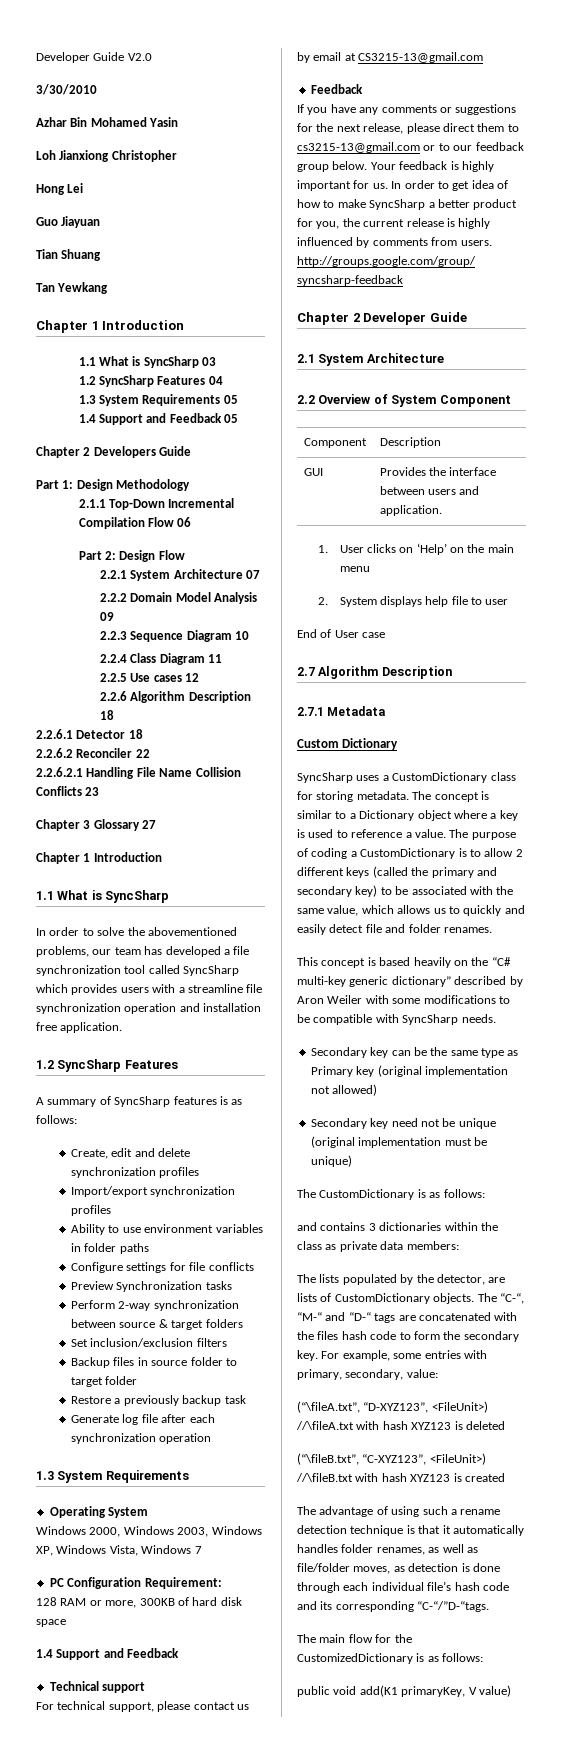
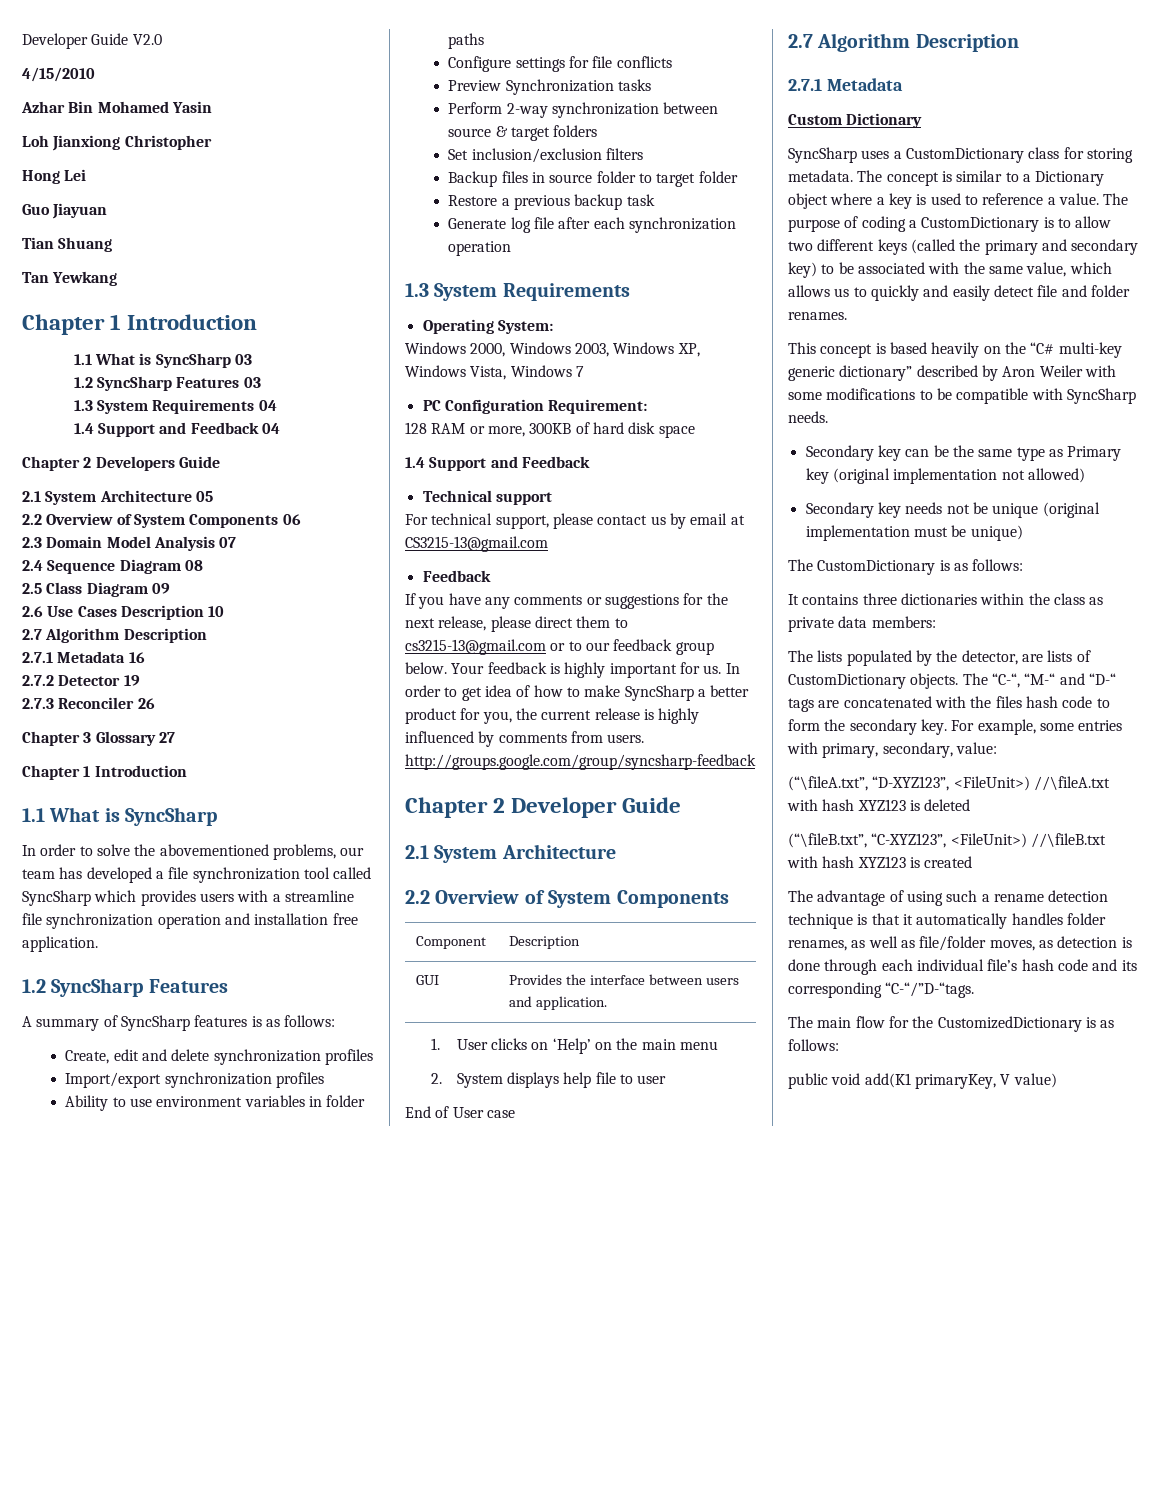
- 3/30/2010
+ 4/15/2010
- 1.2 SyncSharp Features 04
- 1.3 System Requirements 05
- 1.4 Support and Feedback 05
+ 1.2 SyncSharp Features 03
+ 1.3 System Requirements 04
+ 1.4 Support and Feedback 04
- Part 1: Design Methodology
- 2.1.1 Top-Down Incremental Compilation Flow 06
- Part 2: Design Flow
- 2.2.1 System Architecture 07
- 2.2.2 Domain Model Analysis 09
- 2.2.3 Sequence Diagram 10
- 2.2.4 Class Diagram 11
- 2.2.5 Use cases 12
- 2.2.6 Algorithm Description 18
- 2.2.6.1 Detector 18
- 2.2.6.2 Reconciler 22
- 2.2.6.2.1 Handling File Name Collision Conflicts 23
+ 2.1 System Architecture 05
+ 2.2 Overview of System Components 06
+ 2.3 Domain Model Analysis 07
+ 2.4 Sequence Diagram 08
+ 2.5 Class Diagram 09
+ 2.6 Use Cases Description 10
+ 2.7 Algorithm Description
+ 2.7.1 Metadata 16
+ 2.7.2 Detector 19
+ 2.7.3 Reconciler 26
- Restore a previously backup task
+ Restore a previous backup task
- Operating System
+ Operating System:
  Chapter 2 Developer Guide
  2.1 System Architecture
- 2.2 Overview of System Component
+ 2.2 Overview of System Components
- The purpose of coding a CustomDictionary is to allow 2 different keys (called the primary and secondary key) to be associated with the same value, which allows us to quickly and easily detect file and folder renames.
+ The purpose of coding a CustomDictionary is to allow two different keys (called the primary and secondary key) to be associated with the same value, which allows us to quickly and easily detect file and folder renames.
- Secondary key need not be unique (original implementation must be unique)
+ Secondary key needs not be unique (original implementation must be unique)
- and contains 3 dictionaries within the class as private data members:
+ It contains three dictionaries within the class as private data members:

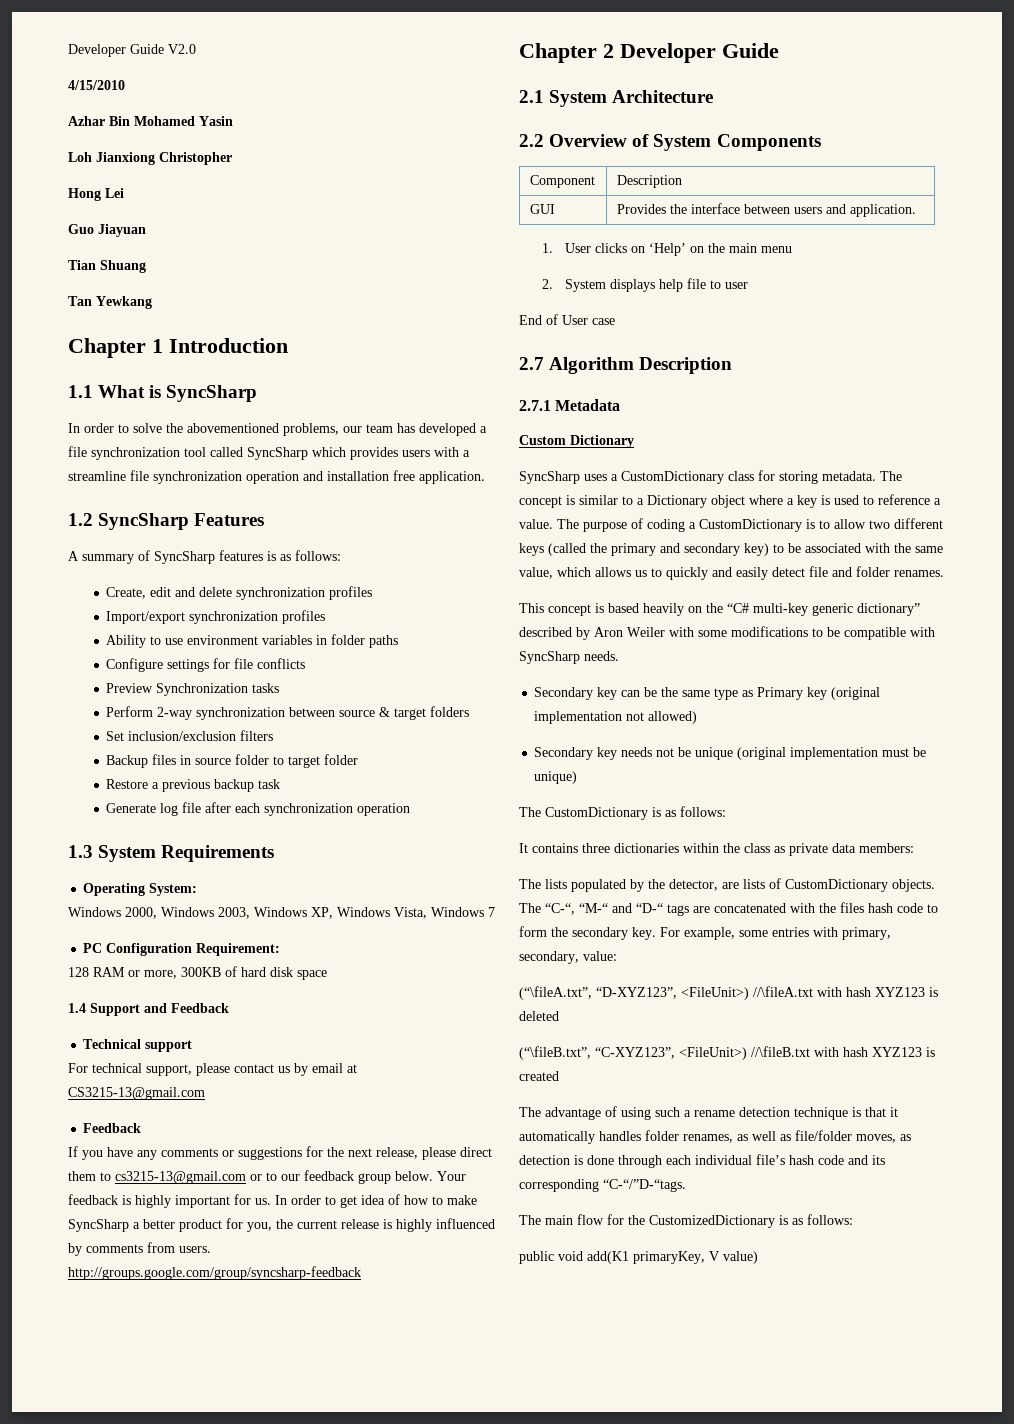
- 1.1 What is SyncSharp 03
- 1.2 SyncSharp Features 03
- 1.3 System Requirements 04
- 1.4 Support and Feedback 04
- Chapter 2 Developers Guide
- 2.1 System Architecture 05
- 2.2 Overview of System Components 06
- 2.3 Domain Model Analysis 07
- 2.4 Sequence Diagram 08
- 2.5 Class Diagram 09
- 2.6 Use Cases Description 10
- 2.7 Algorithm Description
- 2.7.1 Metadata 16
- 2.7.2 Detector 19
- 2.7.3 Reconciler 26
- Chapter 3 Glossary 27
- Chapter 1 Introduction

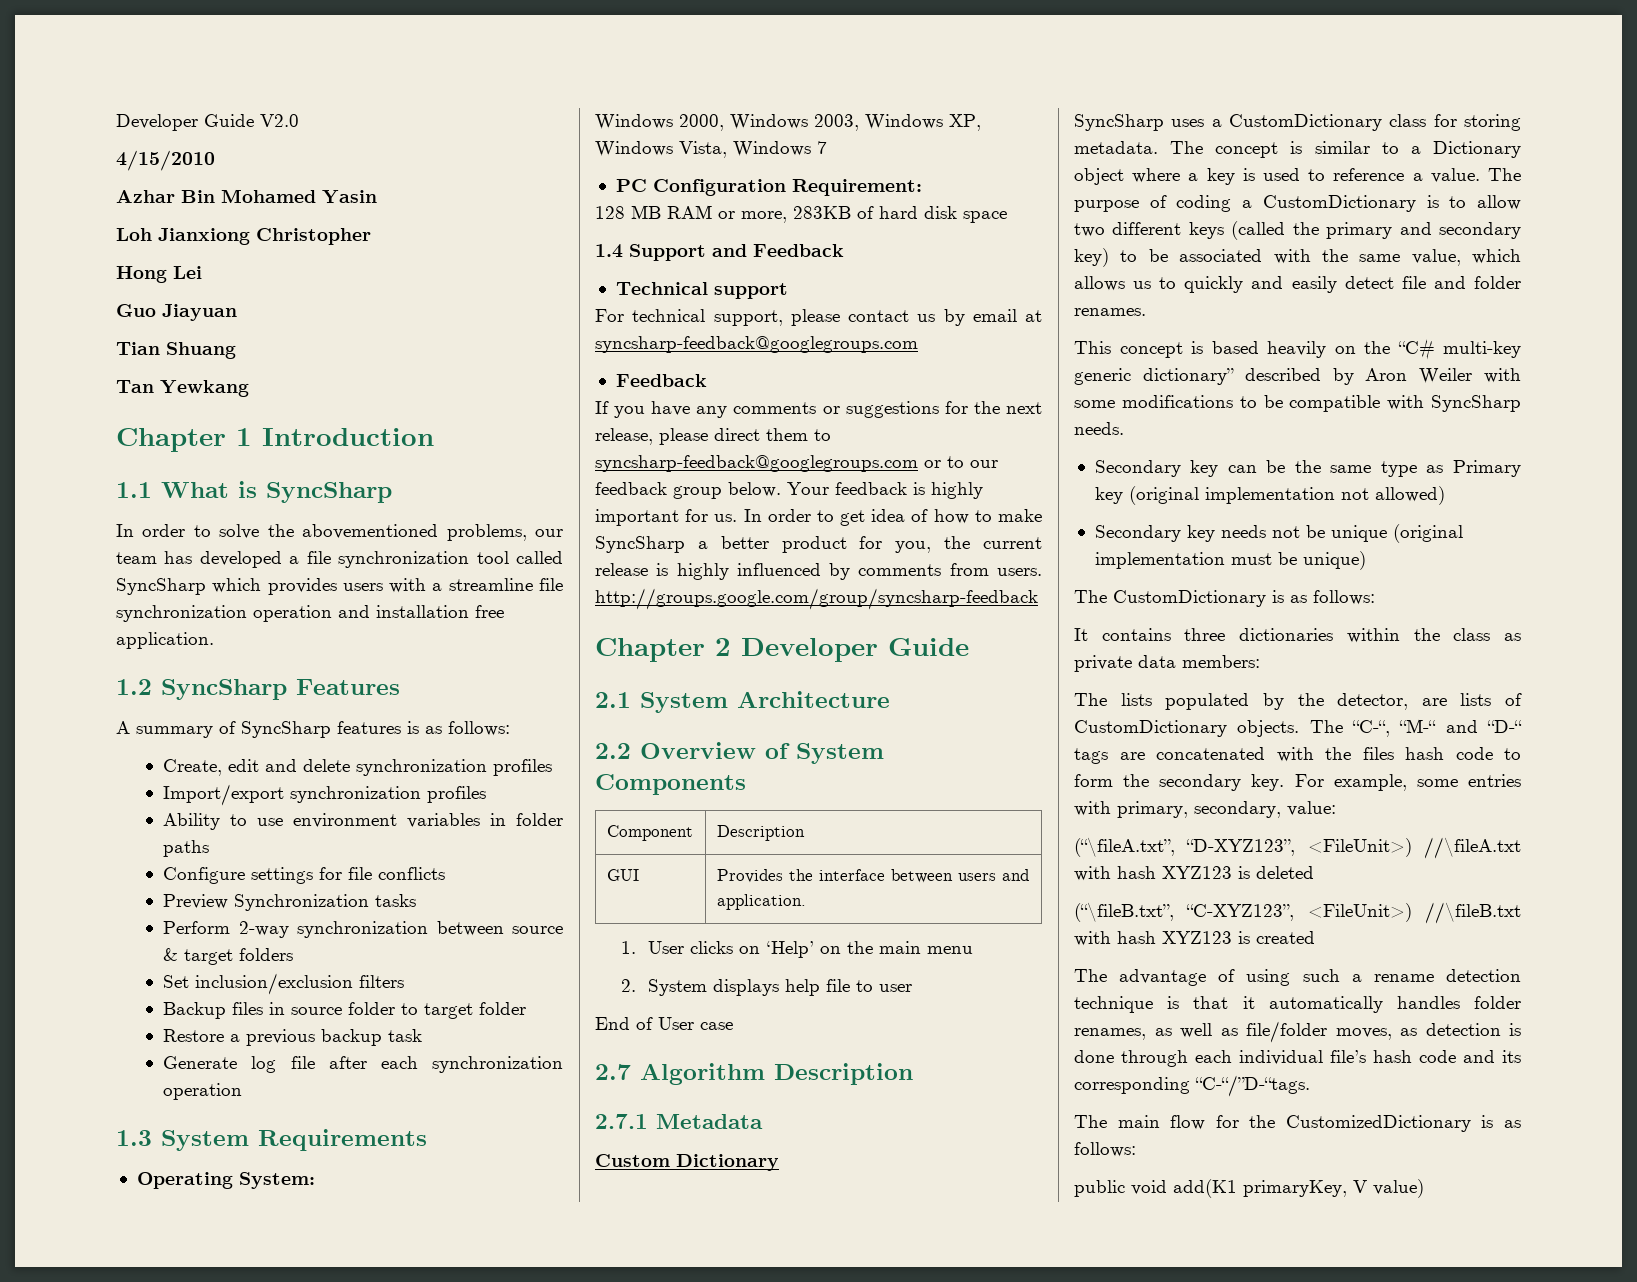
- 128 RAM or more, 300KB of hard disk space
+ 128 MB RAM or more, 283KB of hard disk space
- For technical support, please contact us by email at CS3215-13@gmail.com
+ For technical support, please contact us by email at syncsharp-feedback@googlegroups.com
- If you have any comments or suggestions for the next release, please direct them to cs3215-13@gmail.com or to our feedback group below.
+ If you have any comments or suggestions for the next release, please direct them to syncsharp-feedback@googlegroups.com or to our feedback group below.

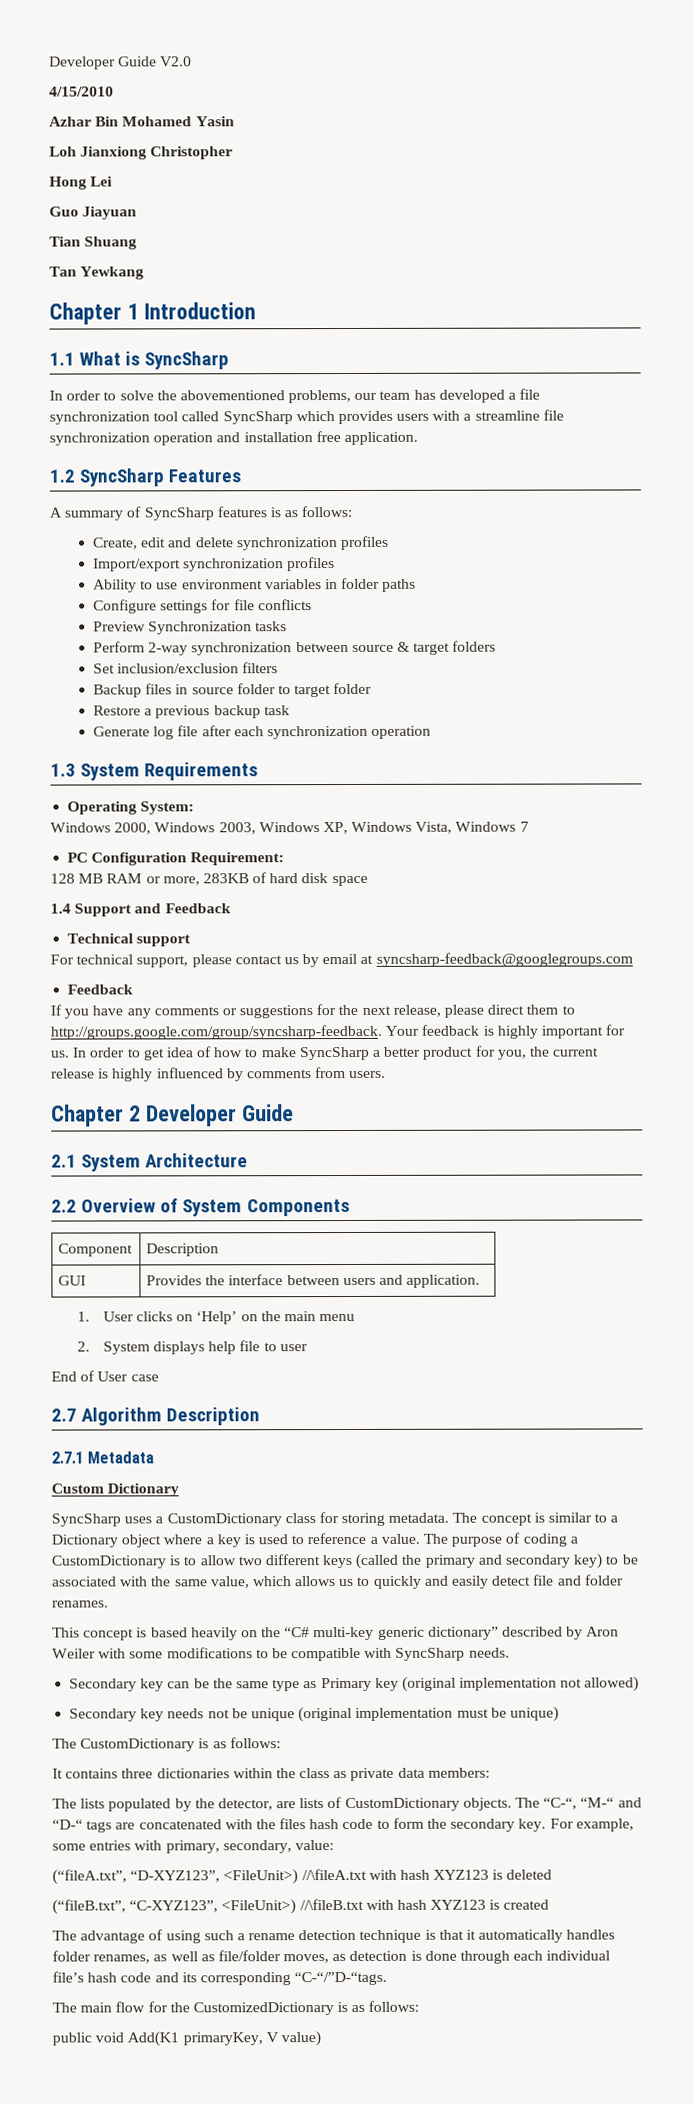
- If you have any comments or suggestions for the next release, please direct them to syncsharp-feedback@googlegroups.com or to our feedback group below. Your feedback is highly important for us.
+ If you have any comments or suggestions for the next release, please direct them to http://groups.google.com/group/syncsharp-feedback. Your feedback is highly important for us.
- In order to get idea of how to make SyncSharp a better product for you, the current release is highly influenced by comments from users. http://groups.google.com/group/syncsharp-feedback
+ In order to get idea of how to make SyncSharp a better product for you, the current release is highly influenced by comments from users.
- (“\fileA.txt”, “D-XYZ123”, <FileUnit>) //\fileA.txt with hash XYZ123 is deleted
+ (“fileA.txt”, “D-XYZ123”, <FileUnit>) //\fileA.txt with hash XYZ123 is deleted
- (“\fileB.txt”, “C-XYZ123”, <FileUnit>) //\fileB.txt with hash XYZ123 is created
+ (“fileB.txt”, “C-XYZ123”, <FileUnit>) //\fileB.txt with hash XYZ123 is created
- public void add(K1 primaryKey, V value)
+ public void Add(K1 primaryKey, V value)

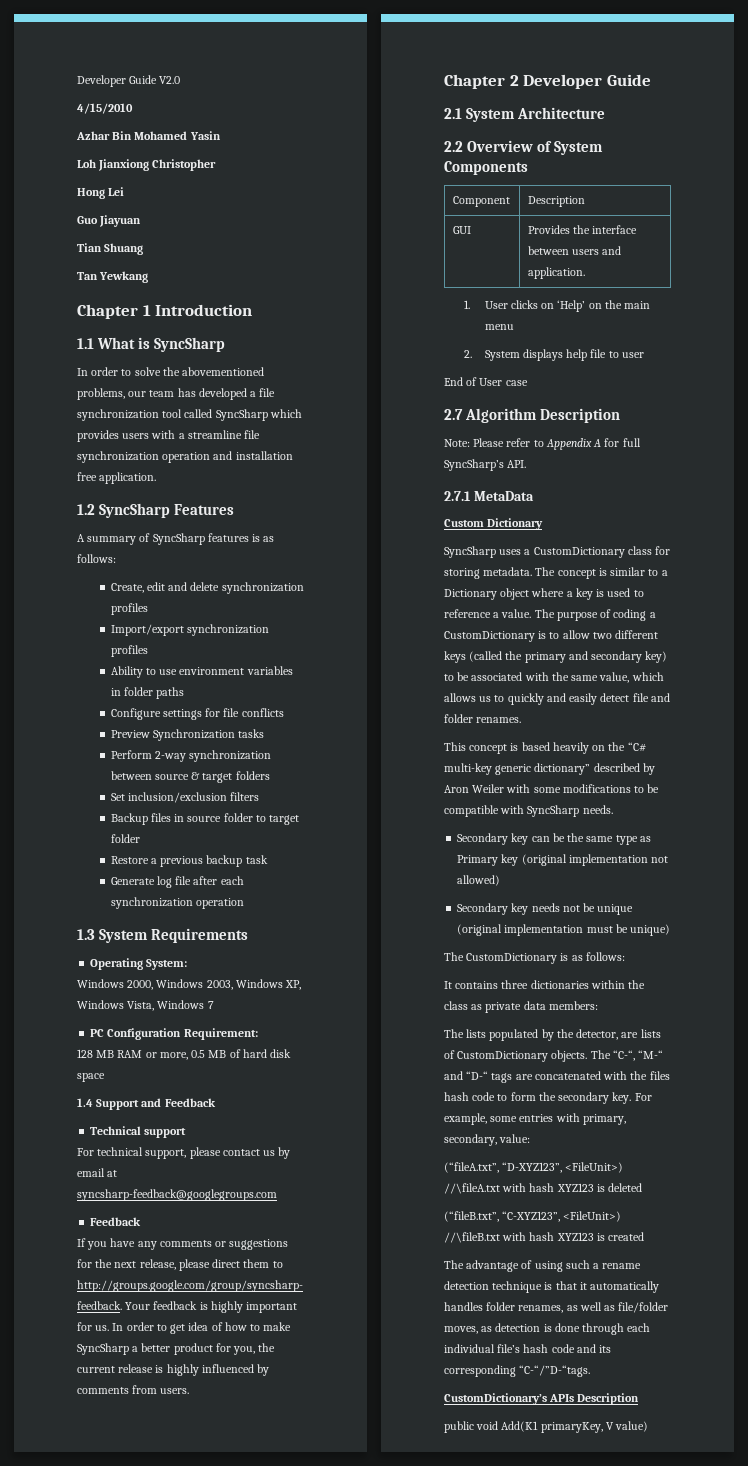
- 128 MB RAM or more, 283KB of hard disk space
+ 128 MB RAM or more, 0.5 MB of hard disk space
+ Note: Please refer to Appendix A for full SyncSharp’s API.
- 2.7.1 Metadata
+ 2.7.1 MetaData
- The main flow for the CustomizedDictionary is as follows:
+ CustomDictionary’s APIs Description

